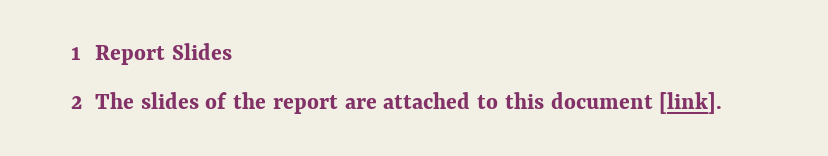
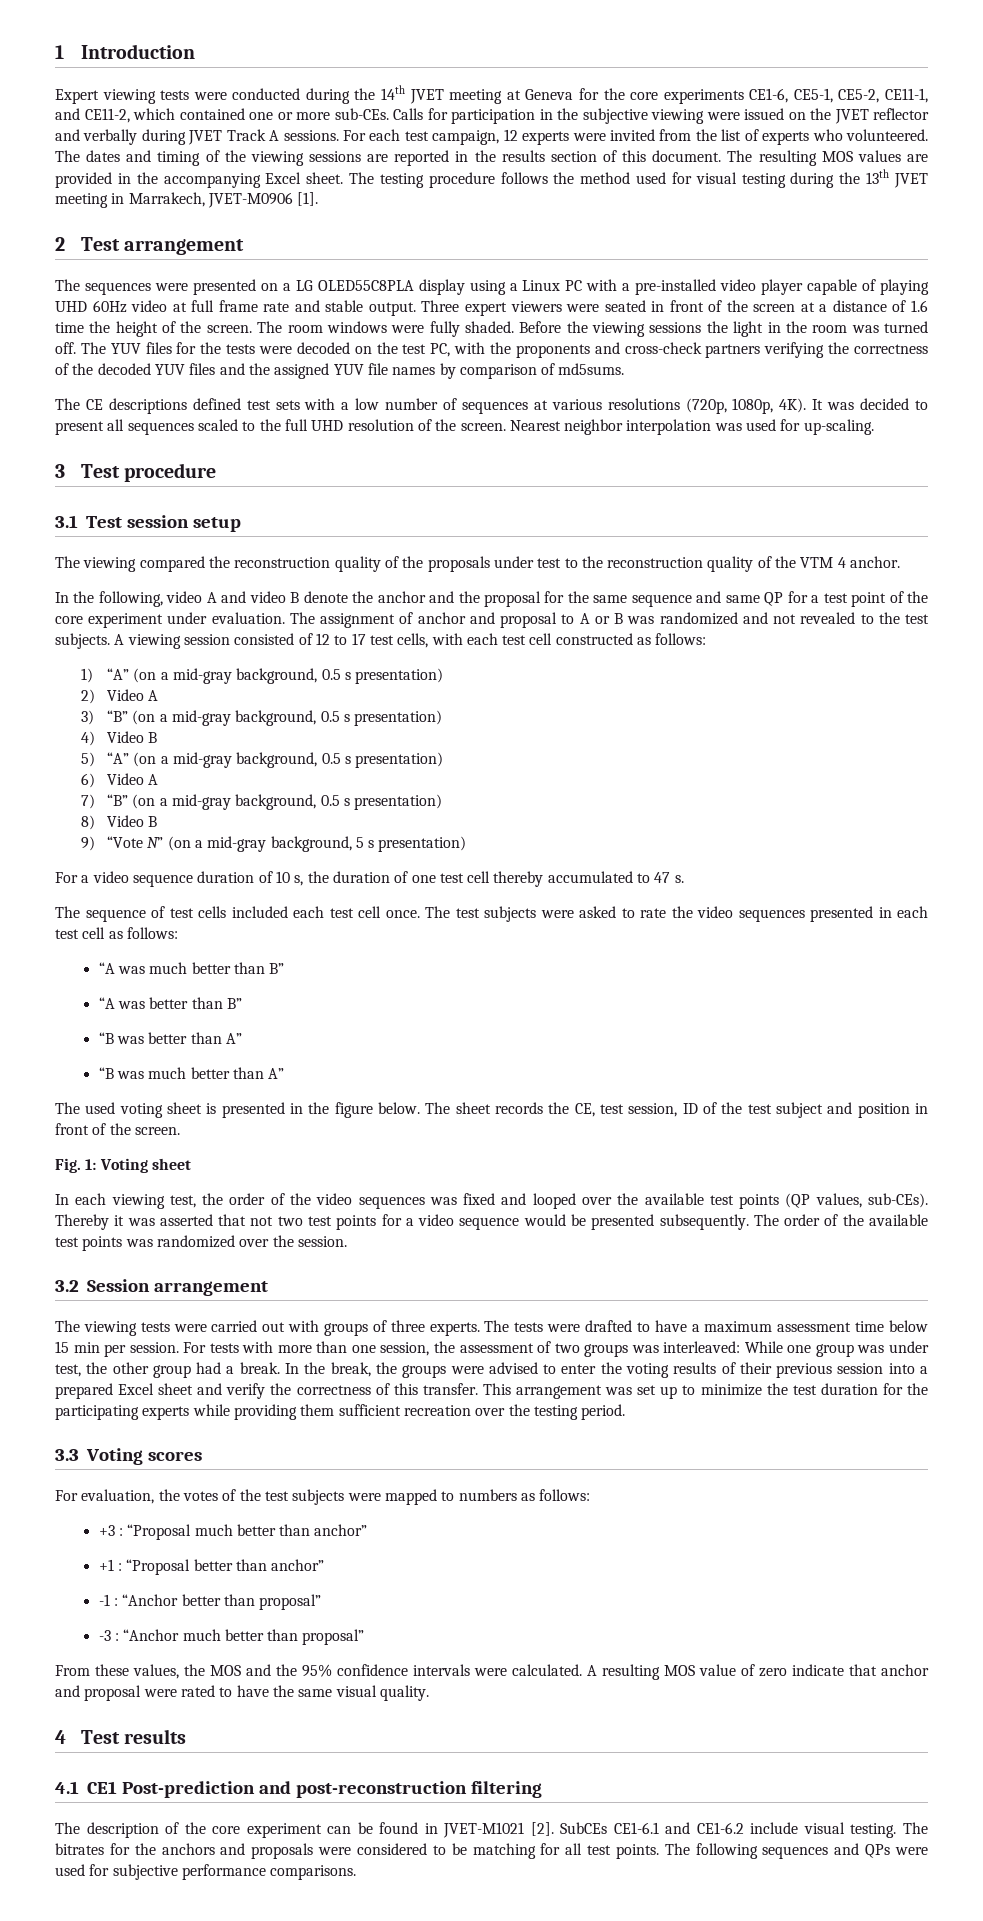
- 1 Report Slides
- 2 The slides of the report are attached to this document [link].
+ 1 Introduction
+ Expert viewing tests were conducted during the 14th JVET meeting at Geneva for the core experiments CE1-6, CE5-1, CE5-2, CE11-1, and CE11-2, which contained one or more sub-CEs. Calls for participation in the subjective viewing were issued on the JVET reflector and verbally during JVET Track A sessions. For each test campaign, 12 experts were invited from the list of experts who volunteered. The dates and timing of the viewing sessions are reported in the results section of this document. The resulting MOS values are provided in the accompanying Excel sheet. The testing procedure follows the method used for visual testing during the 13th JVET meeting in Marrakech, JVET-M0906 [1].
+ 2 Test arrangement
+ The sequences were presented on a LG OLED55C8PLA display using a Linux PC with a pre-installed video player capable of playing UHD 60Hz video at full frame rate and stable output. Three expert viewers were seated in front of the screen at a distance of 1.6 time the height of the screen. The room windows were fully shaded. Before the viewing sessions the light in the room was turned off. The YUV files for the tests were decoded on the test PC, with the proponents and cross-check partners verifying the correctness of the decoded YUV files and the assigned YUV file names by comparison of md5sums.
+ The CE descriptions defined test sets with a low number of sequences at various resolutions (720p, 1080p, 4K). It was decided to present all sequences scaled to the full UHD resolution of the screen. Nearest neighbor interpolation was used for up-scaling.
+ 3 Test procedure
+ 3.1 Test session setup
+ The viewing compared the reconstruction quality of the proposals under test to the reconstruction quality of the VTM 4 anchor.
+ In the following, video A and video B denote the anchor and the proposal for the same sequence and same QP for a test point of the core experiment under evaluation. The assignment of anchor and proposal to A or B was randomized and not revealed to the test subjects. A viewing session consisted of 12 to 17 test cells, with each test cell constructed as follows:
+ 1) “A” (on a mid-gray background, 0.5 s presentation)
+ 2) Video A
+ 3) “B” (on a mid-gray background, 0.5 s presentation)
+ 4) Video B
+ 5) “A” (on a mid-gray background, 0.5 s presentation)
+ 6) Video A
+ 7) “B” (on a mid-gray background, 0.5 s presentation)
+ 8) Video B
+ 9) “Vote N” (on a mid-gray background, 5 s presentation)
+ For a video sequence duration of 10 s, the duration of one test cell thereby accumulated to 47 s.
+ The sequence of test cells included each test cell once. The test subjects were asked to rate the video sequences presented in each test cell as follows:
+ “A was much better than B”
+ “A was better than B”
+ “B was better than A”
+ “B was much better than A”
+ The used voting sheet is presented in the figure below. The sheet records the CE, test session, ID of the test subject and position in front of the screen.
+ Fig. 1: Voting sheet
+ In each viewing test, the order of the video sequences was fixed and looped over the available test points (QP values, sub-CEs). Thereby it was asserted that not two test points for a video sequence would be presented subsequently. The order of the available test points was randomized over the session.
+ 3.2 Session arrangement
+ The viewing tests were carried out with groups of three experts. The tests were drafted to have a maximum assessment time below 15 min per session. For tests with more than one session, the assessment of two groups was interleaved: While one group was under test, the other group had a break. In the break, the groups were advised to enter the voting results of their previous session into a prepared Excel sheet and verify the correctness of this transfer. This arrangement was set up to minimize the test duration for the participating experts while providing them sufficient recreation over the testing period.
+ 3.3 Voting scores
+ For evaluation, the votes of the test subjects were mapped to numbers as follows:
+ +3 : “Proposal much better than anchor”
+ +1 : “Proposal better than anchor”
+ -1 : “Anchor better than proposal”
+ -3 : “Anchor much better than proposal”
+ From these values, the MOS and the 95% confidence intervals were calculated. A resulting MOS value of zero indicate that anchor and proposal were rated to have the same visual quality.
+ 4 Test results
+ 4.1 CE1 Post-prediction and post-reconstruction filtering
+ The description of the core experiment can be found in JVET-M1021 [2]. SubCEs CE1-6.1 and CE1-6.2 include visual testing. The bitrates for the anchors and proposals were considered to be matching for all test points. The following sequences and QPs were used for subjective performance comparisons.

